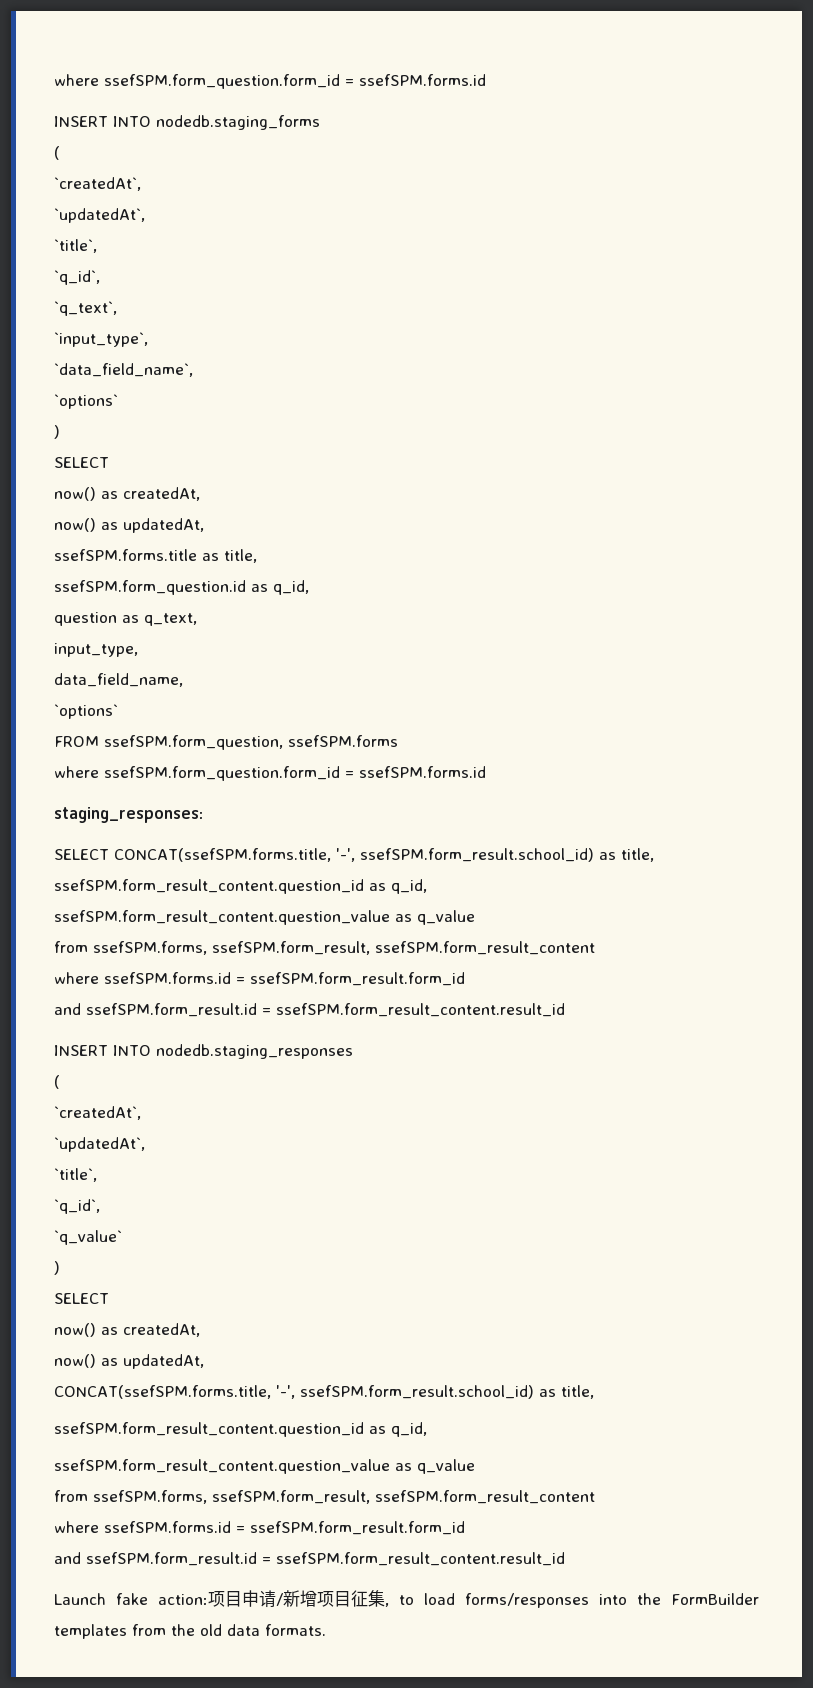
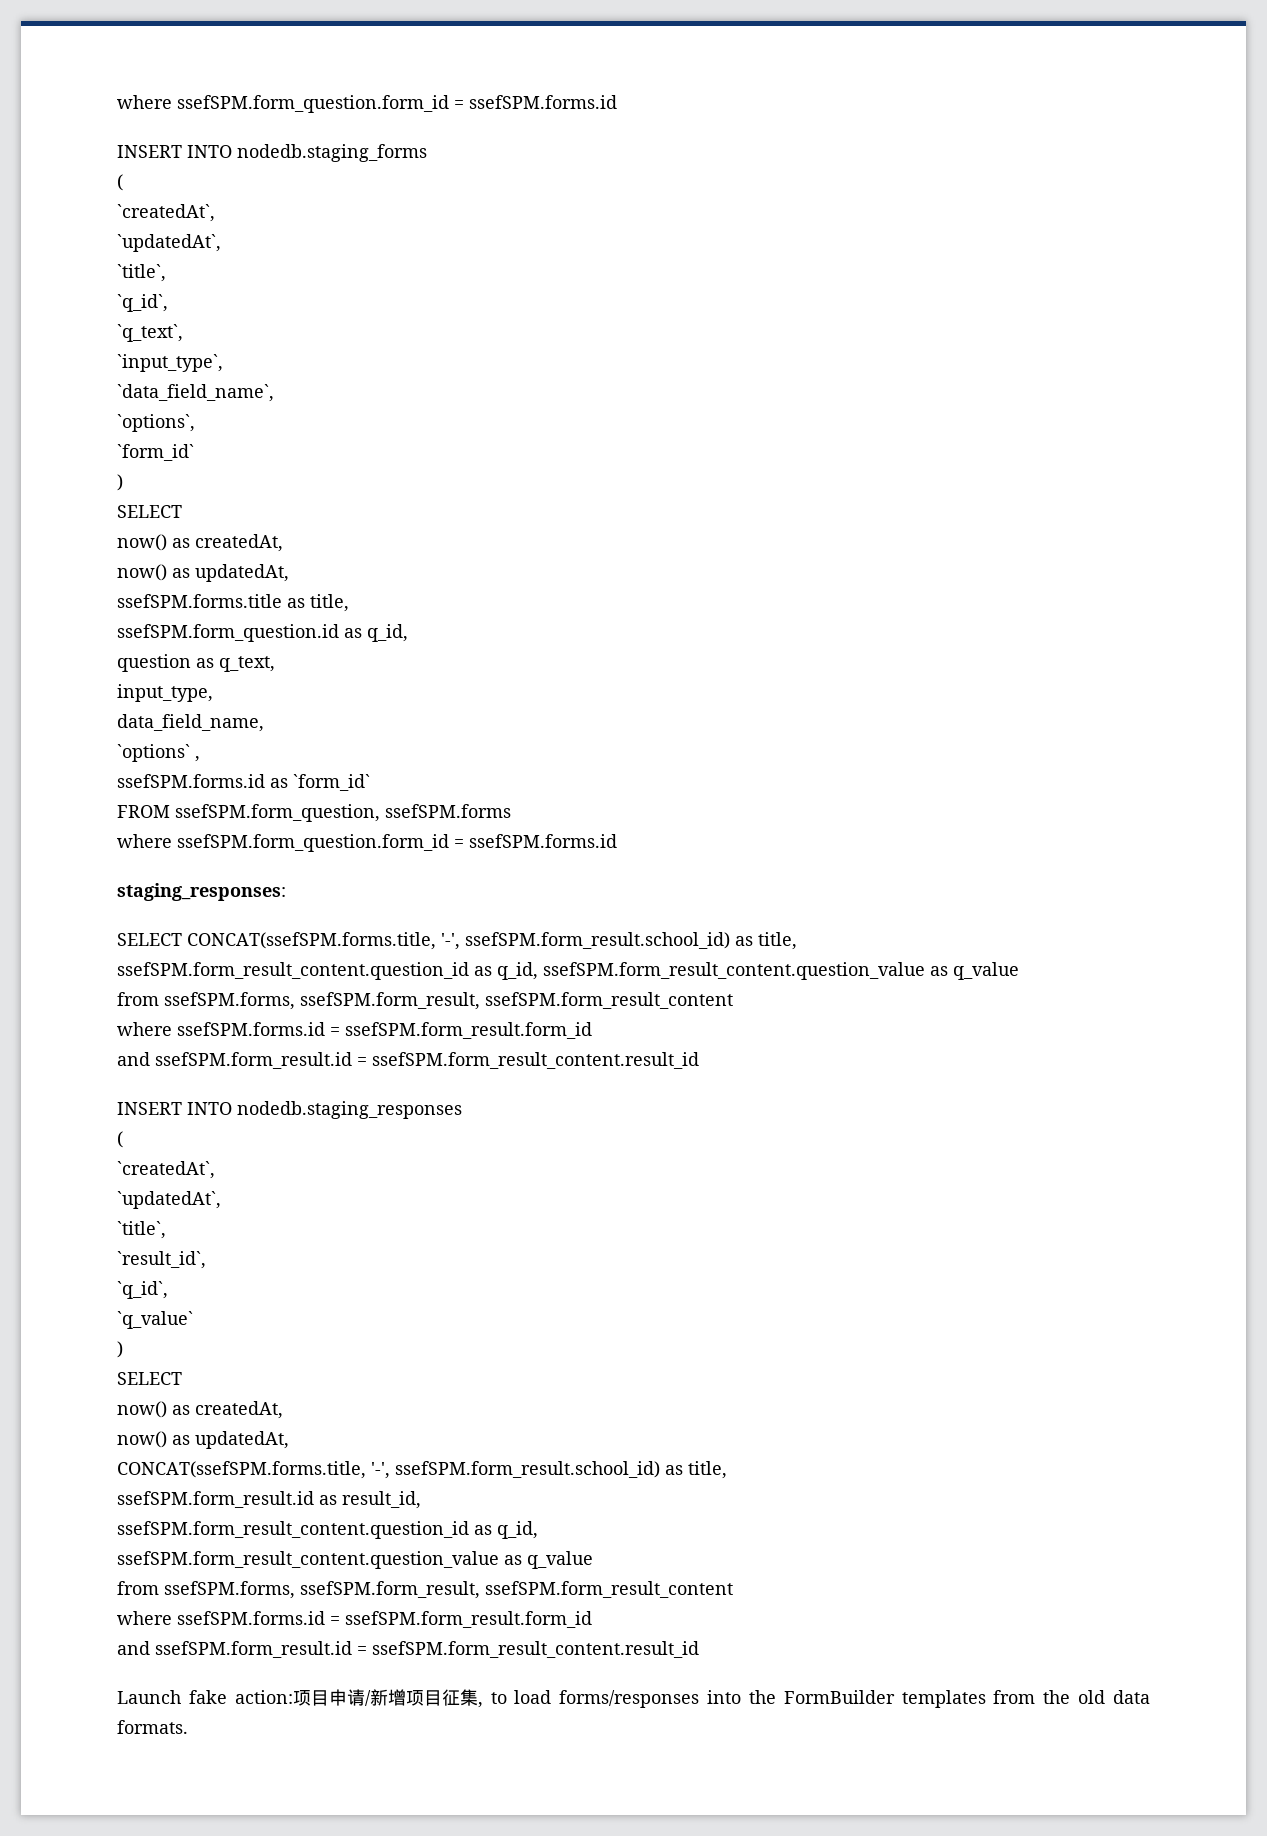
  `data_field_name`,
- `options`
+ `options`,
+ `form_id`
  data_field_name,
- `options`
+ `options` ,
+ ssefSPM.forms.id as `form_id`
+ `result_id`,
+ ssefSPM.form_result.id as result_id,

